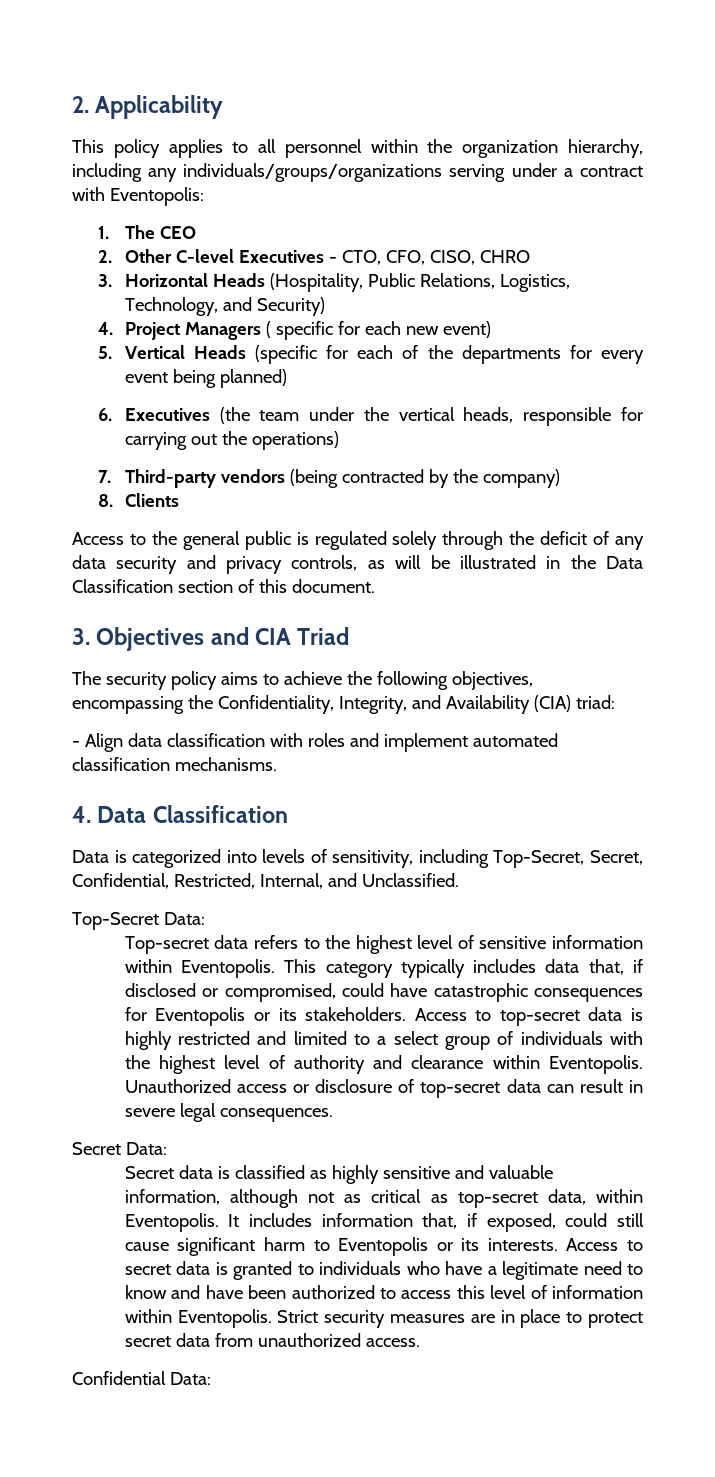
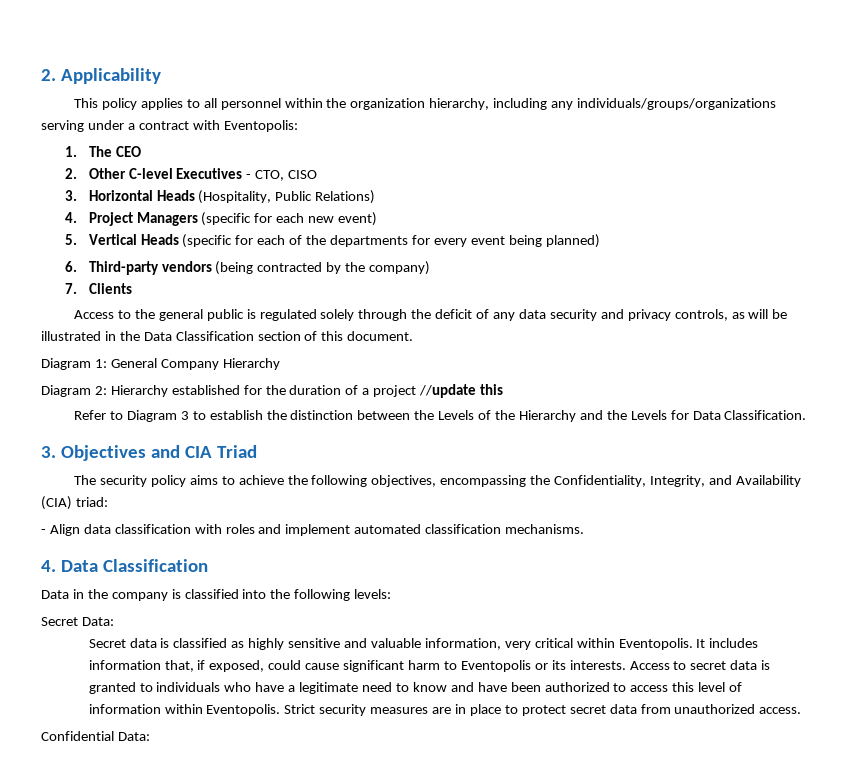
- 2. Other C-level Executives - CTO, CFO, CISO, CHRO
+ 2. Other C-level Executives - CTO, CISO
- 3. Horizontal Heads (Hospitality, Public Relations, Logistics, Technology, and Security)
+ 3. Horizontal Heads (Hospitality, Public Relations)
- 4. Project Managers ( specific for each new event)
+ 4. Project Managers (specific for each new event)
- 6. Executives (the team under the vertical heads, responsible for carrying out the operations)
- 7. Third-party vendors (being contracted by the company)
+ 6. Third-party vendors (being contracted by the company)
- 8. Clients
+ 7. Clients
+ Diagram 1: General Company Hierarchy
+ Diagram 2: Hierarchy established for the duration of a project //update this
+ Refer to Diagram 3 to establish the distinction between the Levels of the Hierarchy and the Levels for Data Classification.
- Data is categorized into levels of sensitivity, including Top-Secret, Secret, Confidential, Restricted, Internal, and Unclassified.
- Top-Secret Data:
- Top-secret data refers to the highest level of sensitive information within Eventopolis. This category typically includes data that, if disclosed or compromised, could have catastrophic consequences for Eventopolis or its stakeholders. Access to top-secret data is highly restricted and limited to a select group of individuals with the highest level of authority and clearance within Eventopolis. Unauthorized access or disclosure of top-secret data can result in severe legal consequences.
+ Data in the company is classified into the following levels:
- Secret data is classified as highly sensitive and valuable information, although not as critical as top-secret data, within Eventopolis.
+ Secret data is classified as highly sensitive and valuable information, very critical within Eventopolis.
- It includes information that, if exposed, could still cause significant harm to Eventopolis or its interests.
+ It includes information that, if exposed, could cause significant harm to Eventopolis or its interests.

